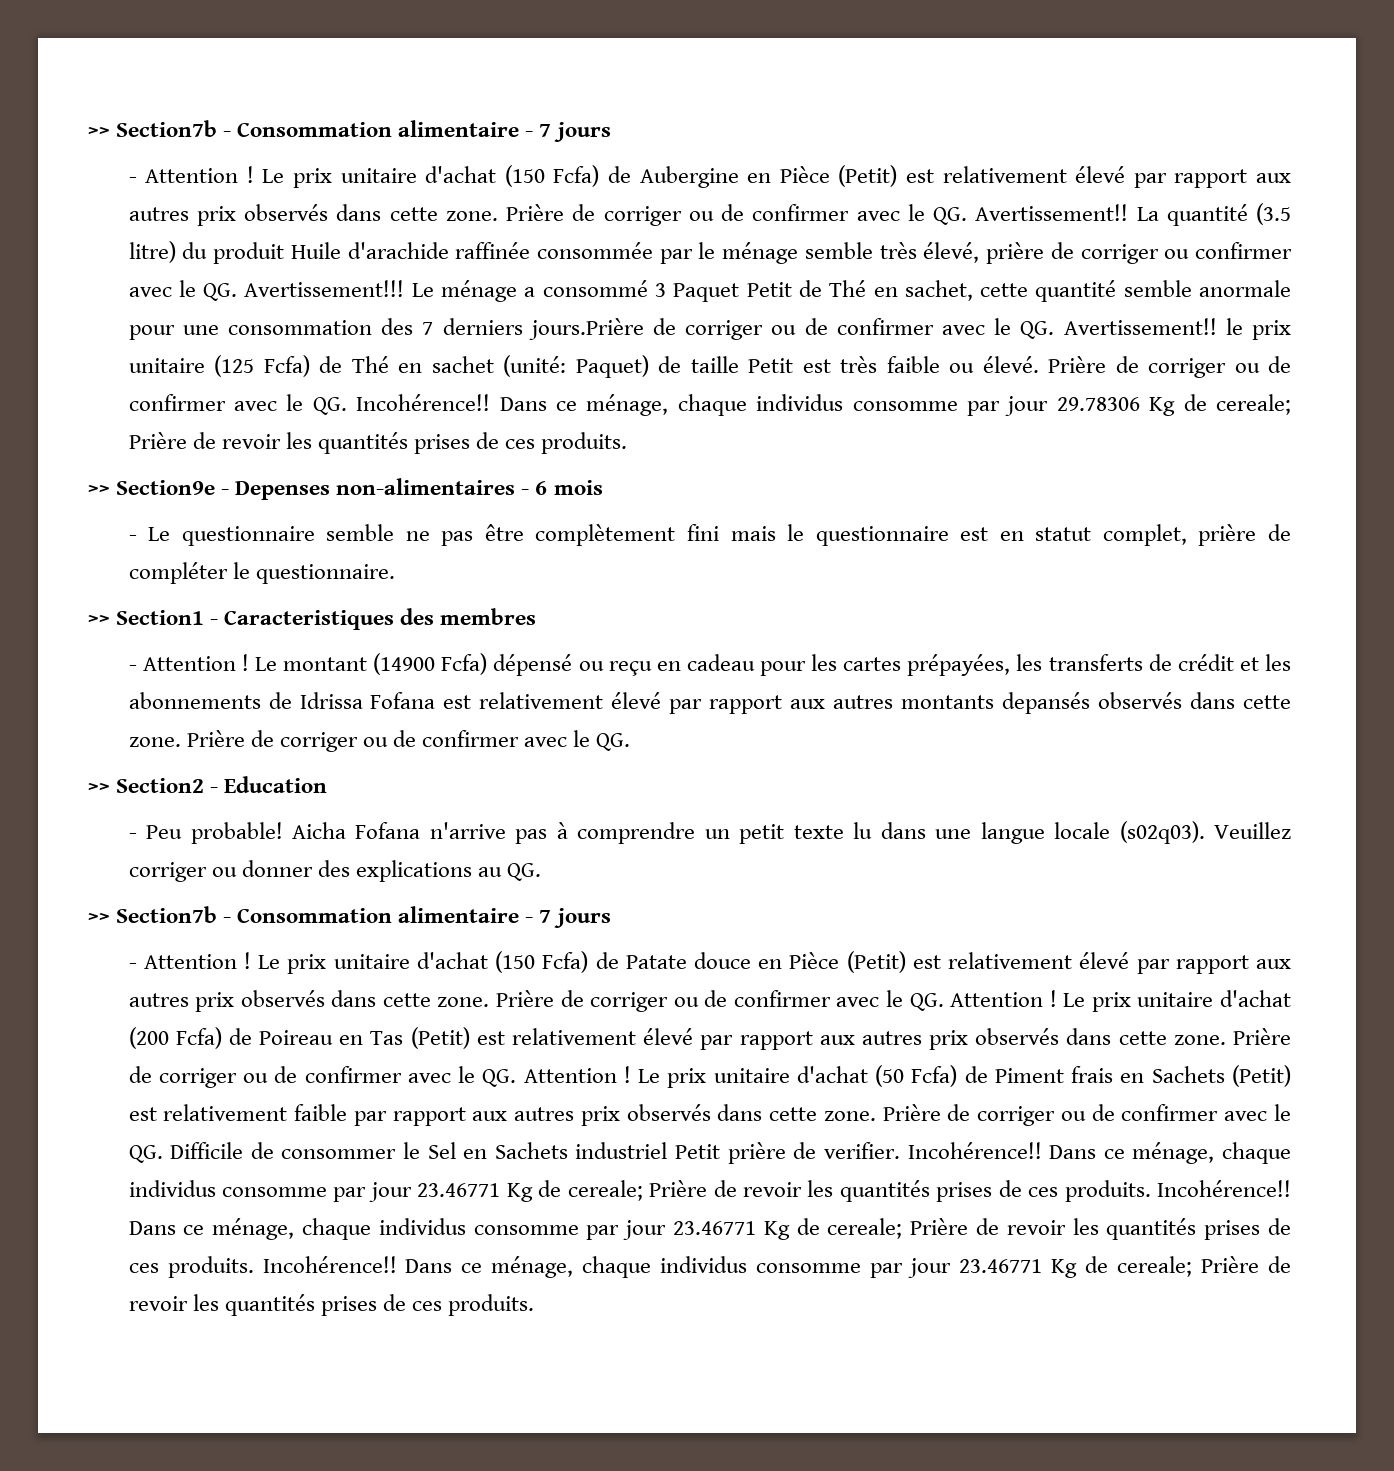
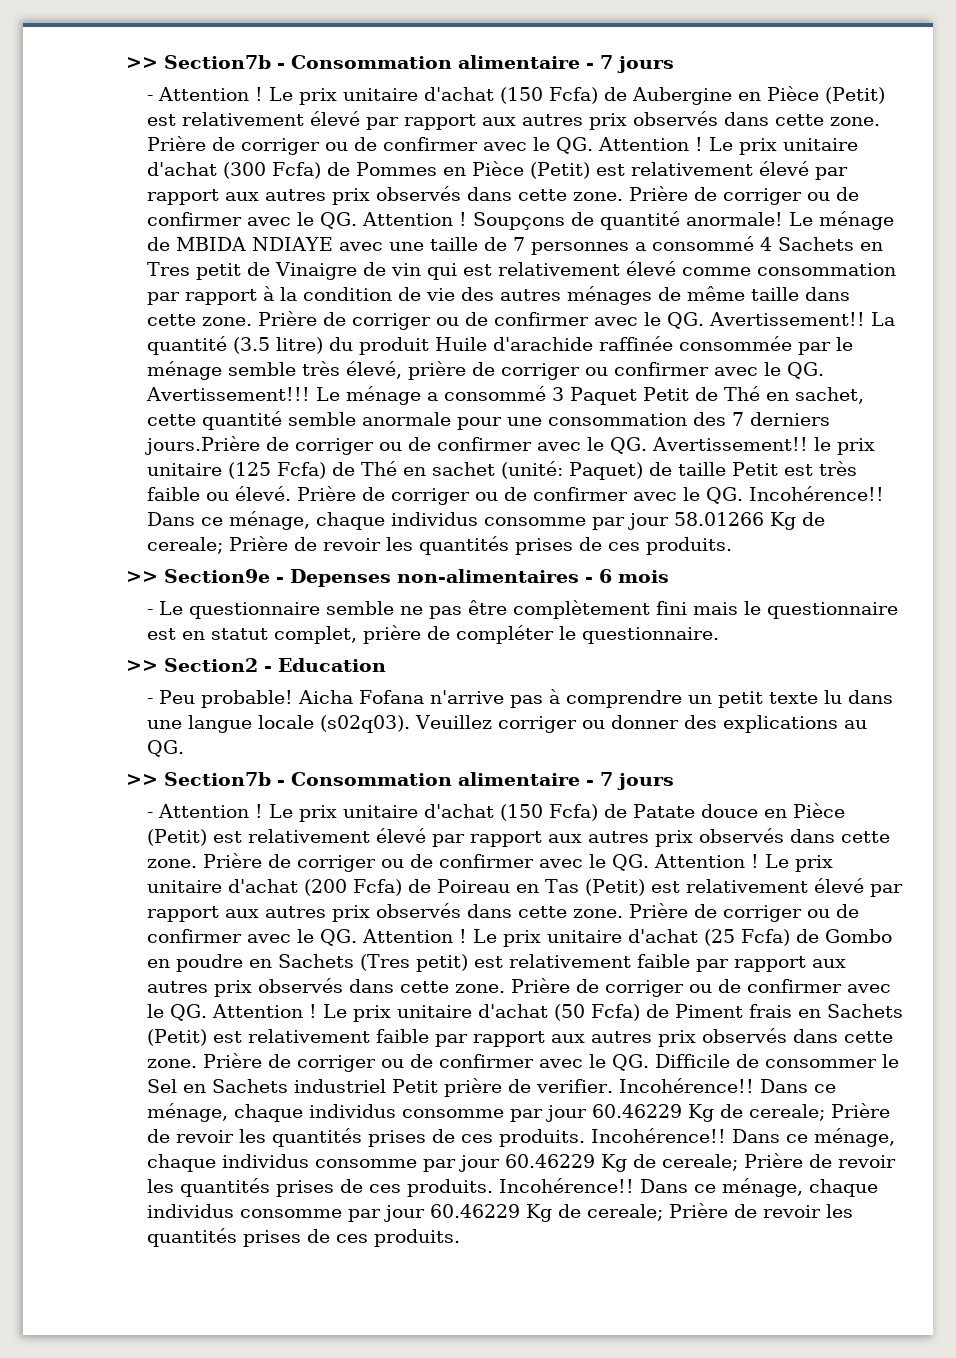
- Prière de corriger ou de confirmer avec le QG. Avertissement!!
+ Prière de corriger ou de confirmer avec le QG. Attention ! Le prix unitaire d'achat (300 Fcfa) de Pommes en Pièce (Petit) est relativement élevé par rapport aux autres prix observés dans cette zone. Prière de corriger ou de confirmer avec le QG. Attention ! Soupçons de quantité anormale! Le ménage de MBIDA NDIAYE avec une taille de 7 personnes a consommé 4 Sachets en Tres petit de Vinaigre de vin qui est relativement élevé comme consommation par rapport à la condition de vie des autres ménages de même taille dans cette zone. Prière de corriger ou de confirmer avec le QG. Avertissement!!
- Dans ce ménage, chaque individus consomme par jour 29.78306 Kg de cereale; Prière de revoir les quantités prises de ces produits.
+ Dans ce ménage, chaque individus consomme par jour 58.01266 Kg de cereale; Prière de revoir les quantités prises de ces produits.
- >> Section1 - Caracteristiques des membres
- - Attention ! Le montant (14900 Fcfa) dépensé ou reçu en cadeau pour les cartes prépayées, les transferts de crédit et les abonnements de Idrissa Fofana est relativement élevé par rapport aux autres montants depansés observés dans cette zone. Prière de corriger ou de confirmer avec le QG.
- Le prix unitaire d'achat (50 Fcfa) de Piment frais en Sachets (Petit) est relativement faible par rapport aux autres prix observés dans cette zone.
+ Le prix unitaire d'achat (25 Fcfa) de Gombo en poudre en Sachets (Tres petit) est relativement faible par rapport aux autres prix observés dans cette zone. Prière de corriger ou de confirmer avec le QG. Attention ! Le prix unitaire d'achat (50 Fcfa) de Piment frais en Sachets (Petit) est relativement faible par rapport aux autres prix observés dans cette zone.
- Prière de corriger ou de confirmer avec le QG. Difficile de consommer le Sel en Sachets industriel Petit prière de verifier. Incohérence!! Dans ce ménage, chaque individus consomme par jour 23.46771 Kg de cereale; Prière de revoir les quantités prises de ces produits. Incohérence!! Dans ce ménage, chaque individus consomme par jour 23.46771 Kg de cereale; Prière de revoir les quantités prises de ces produits. Incohérence!! Dans ce ménage, chaque individus consomme par jour 23.46771 Kg de cereale; Prière de revoir les quantités prises de ces produits.
+ Prière de corriger ou de confirmer avec le QG. Difficile de consommer le Sel en Sachets industriel Petit prière de verifier. Incohérence!! Dans ce ménage, chaque individus consomme par jour 60.46229 Kg de cereale; Prière de revoir les quantités prises de ces produits. Incohérence!! Dans ce ménage, chaque individus consomme par jour 60.46229 Kg de cereale; Prière de revoir les quantités prises de ces produits. Incohérence!! Dans ce ménage, chaque individus consomme par jour 60.46229 Kg de cereale; Prière de revoir les quantités prises de ces produits.

